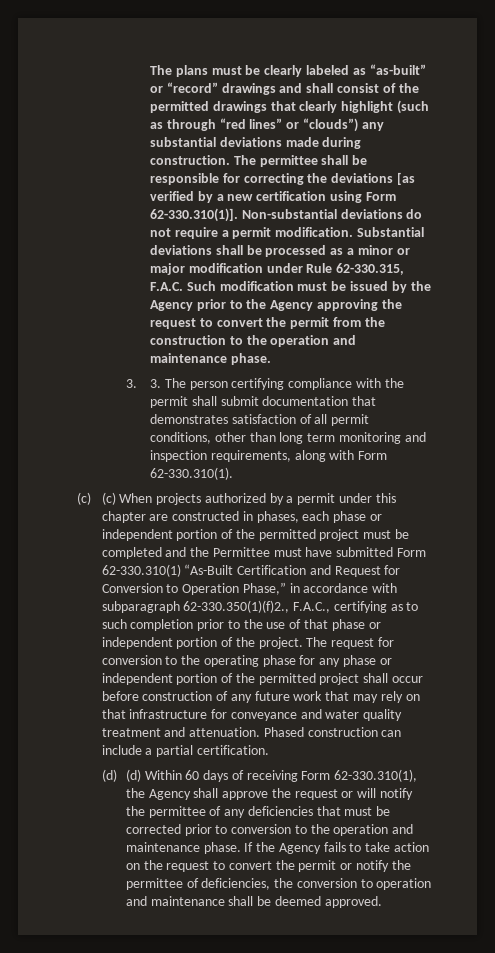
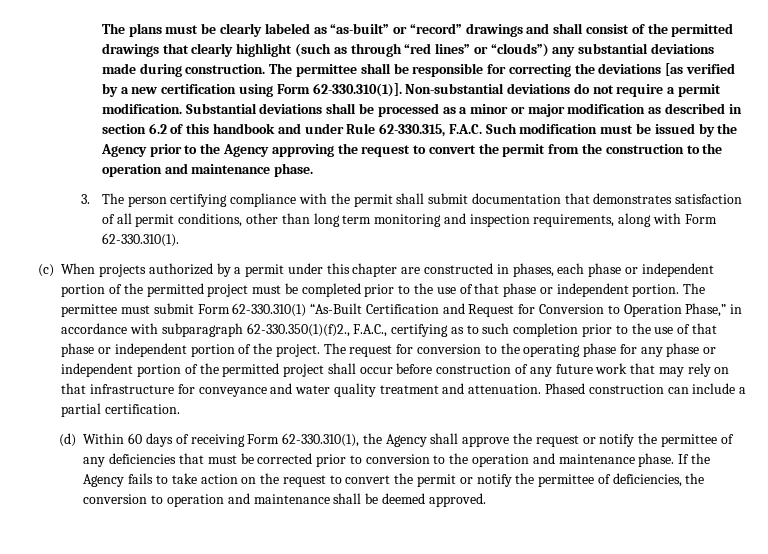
- Substantial deviations shall be processed as a minor or major modification under Rule 62-330.315, F.A.C. Such modification must be issued by the Agency prior to the Agency approving the request to convert the permit from the construction to the operation and maintenance phase.
+ Substantial deviations shall be processed as a minor or major modification as described in section 6.2 of this handbook and under Rule 62-330.315, F.A.C. Such modification must be issued by the Agency prior to the Agency approving the request to convert the permit from the construction to the operation and maintenance phase.
- 3. 3. The person certifying compliance with the permit shall submit documentation that demonstrates satisfaction of all permit conditions, other than long term monitoring and inspection requirements, along with Form 62-330.310(1).
+ 3. The person certifying compliance with the permit shall submit documentation that demonstrates satisfaction of all permit conditions, other than long term monitoring and inspection requirements, along with Form 62-330.310(1).
- (c) (c) When projects authorized by a permit under this chapter are constructed in phases, each phase or independent portion of the permitted project must be completed and the Permittee must have submitted Form 62-330.310(1) “As-Built Certification and Request for Conversion to Operation Phase,” in accordance with subparagraph 62-330.350(1)(f)2., F.A.C., certifying as to such completion prior to the use of that phase or independent portion of the project.
+ (c) When projects authorized by a permit under this chapter are constructed in phases, each phase or independent portion of the permitted project must be completed prior to the use of that phase or independent portion. The permittee must submit Form 62-330.310(1) “As-Built Certification and Request for Conversion to Operation Phase,” in accordance with subparagraph 62-330.350(1)(f)2., F.A.C., certifying as to such completion prior to the use of that phase or independent portion of the project.
- (d) (d) Within 60 days of receiving Form 62-330.310(1), the Agency shall approve the request or will notify the permittee of any deficiencies that must be corrected prior to conversion to the operation and maintenance phase.
+ (d) Within 60 days of receiving Form 62-330.310(1), the Agency shall approve the request or notify the permittee of any deficiencies that must be corrected prior to conversion to the operation and maintenance phase.

